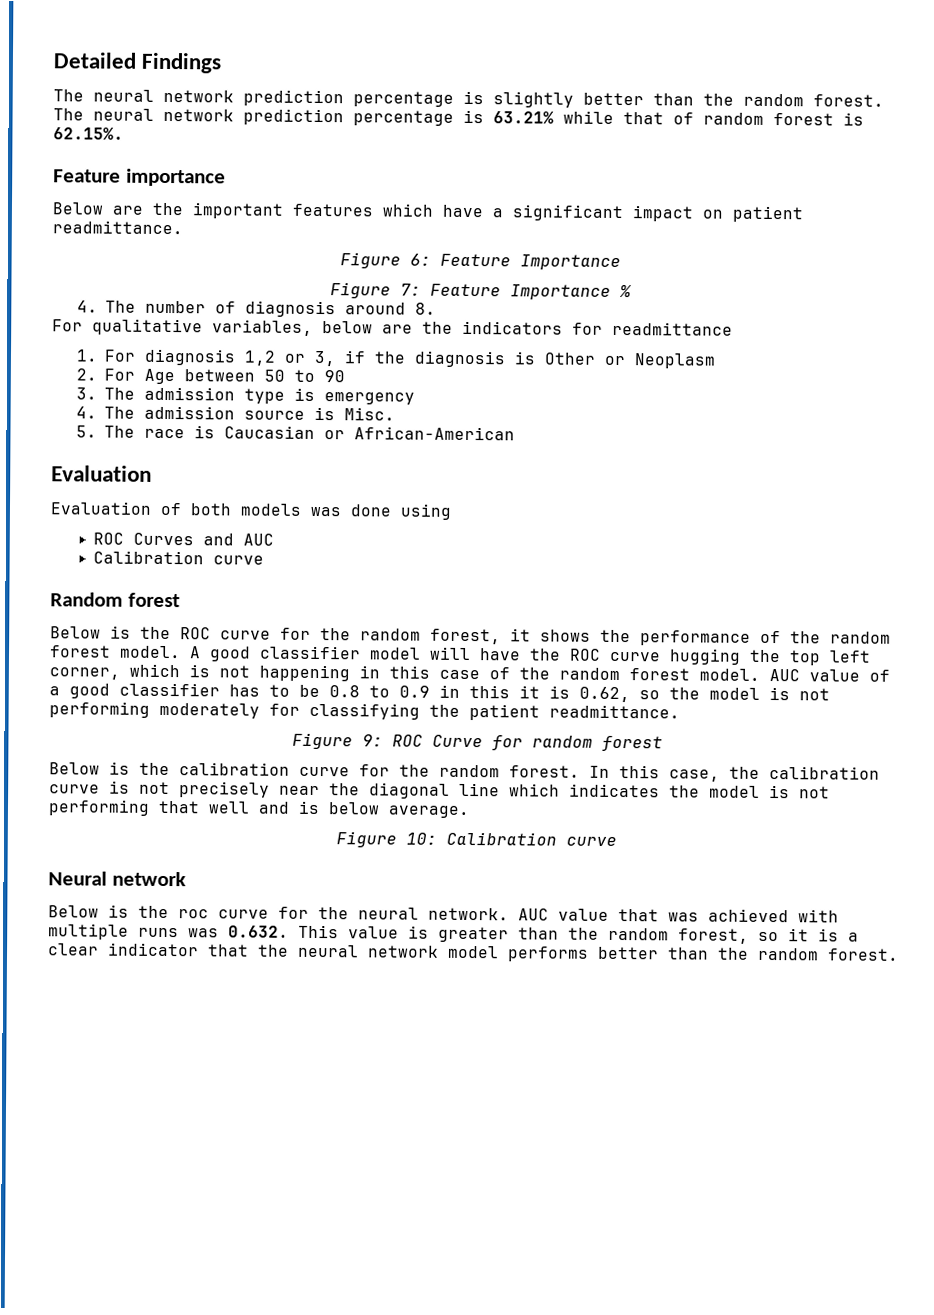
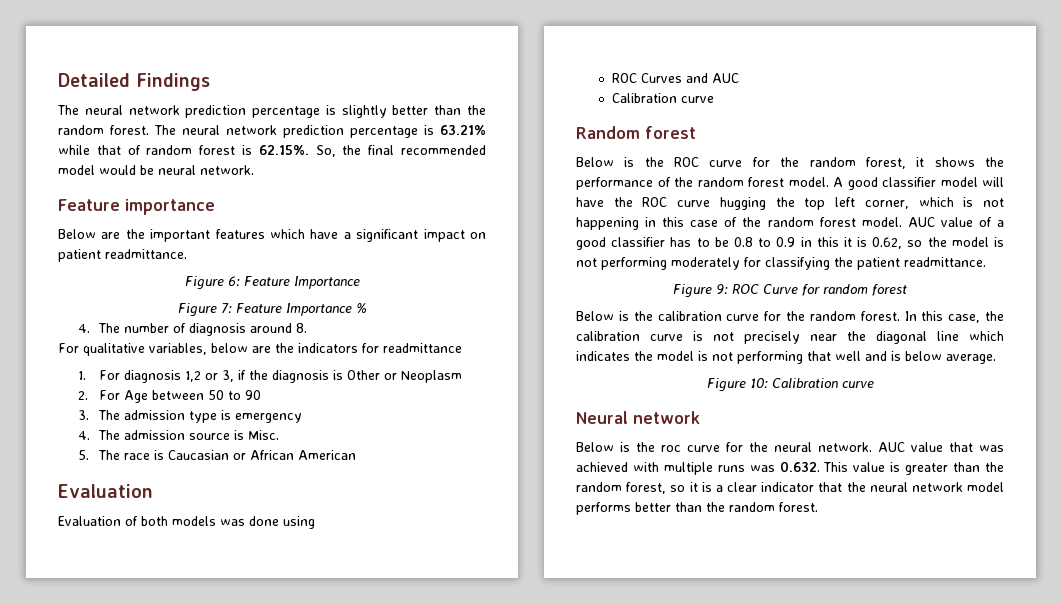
- The neural network prediction percentage is 63.21% while that of random forest is 62.15%.
+ The neural network prediction percentage is 63.21% while that of random forest is 62.15%. So, the final recommended model would be neural network.
- 5. The race is Caucasian or African-American
+ 5. The race is Caucasian or African American

